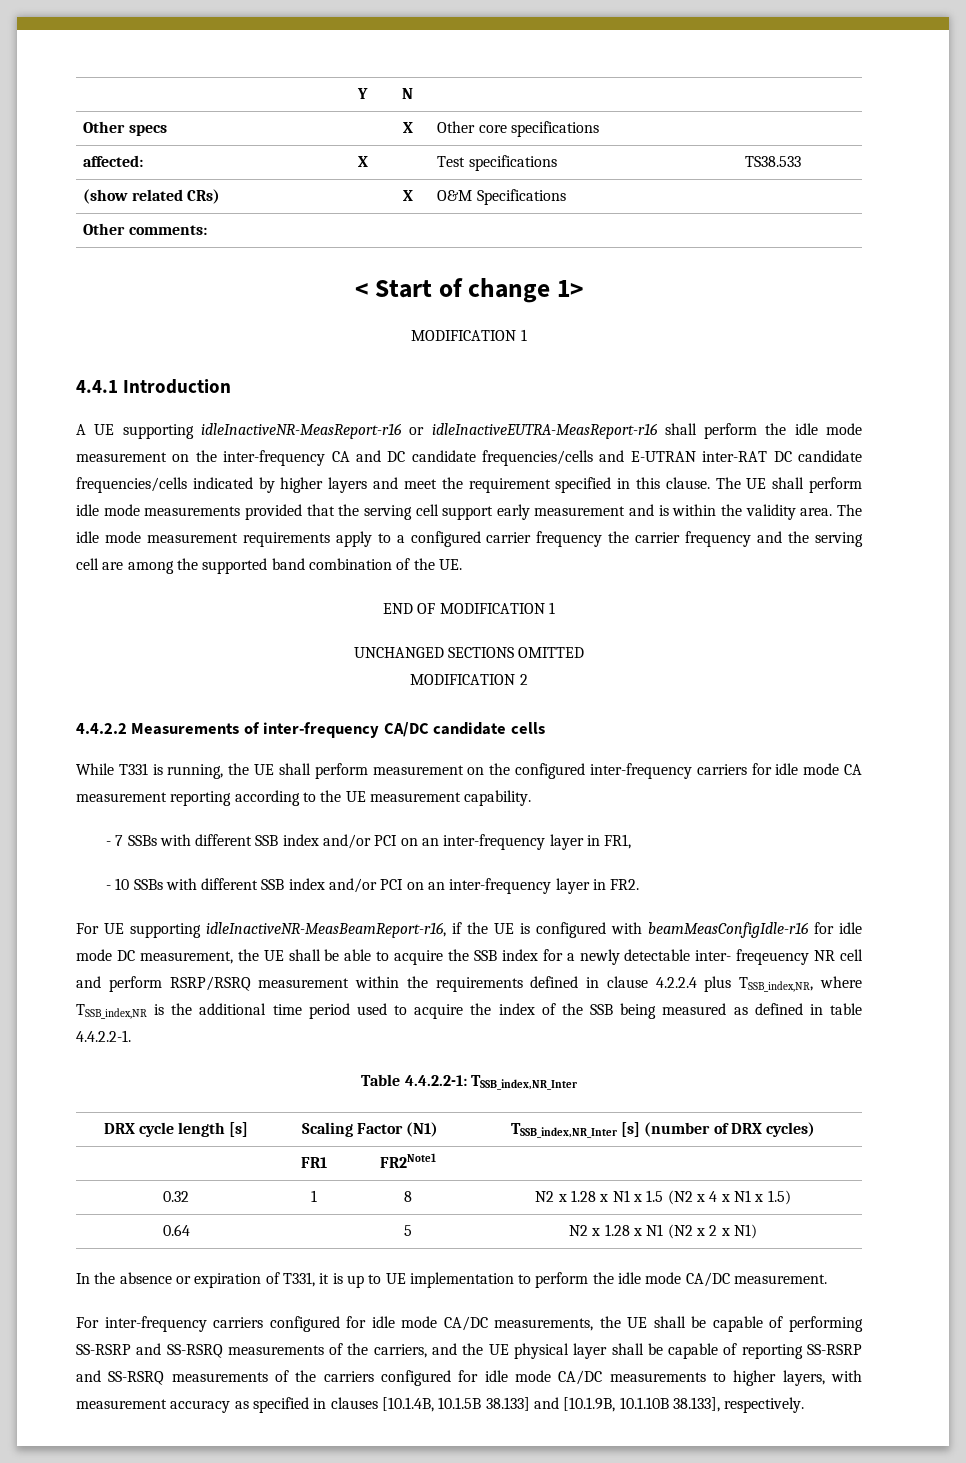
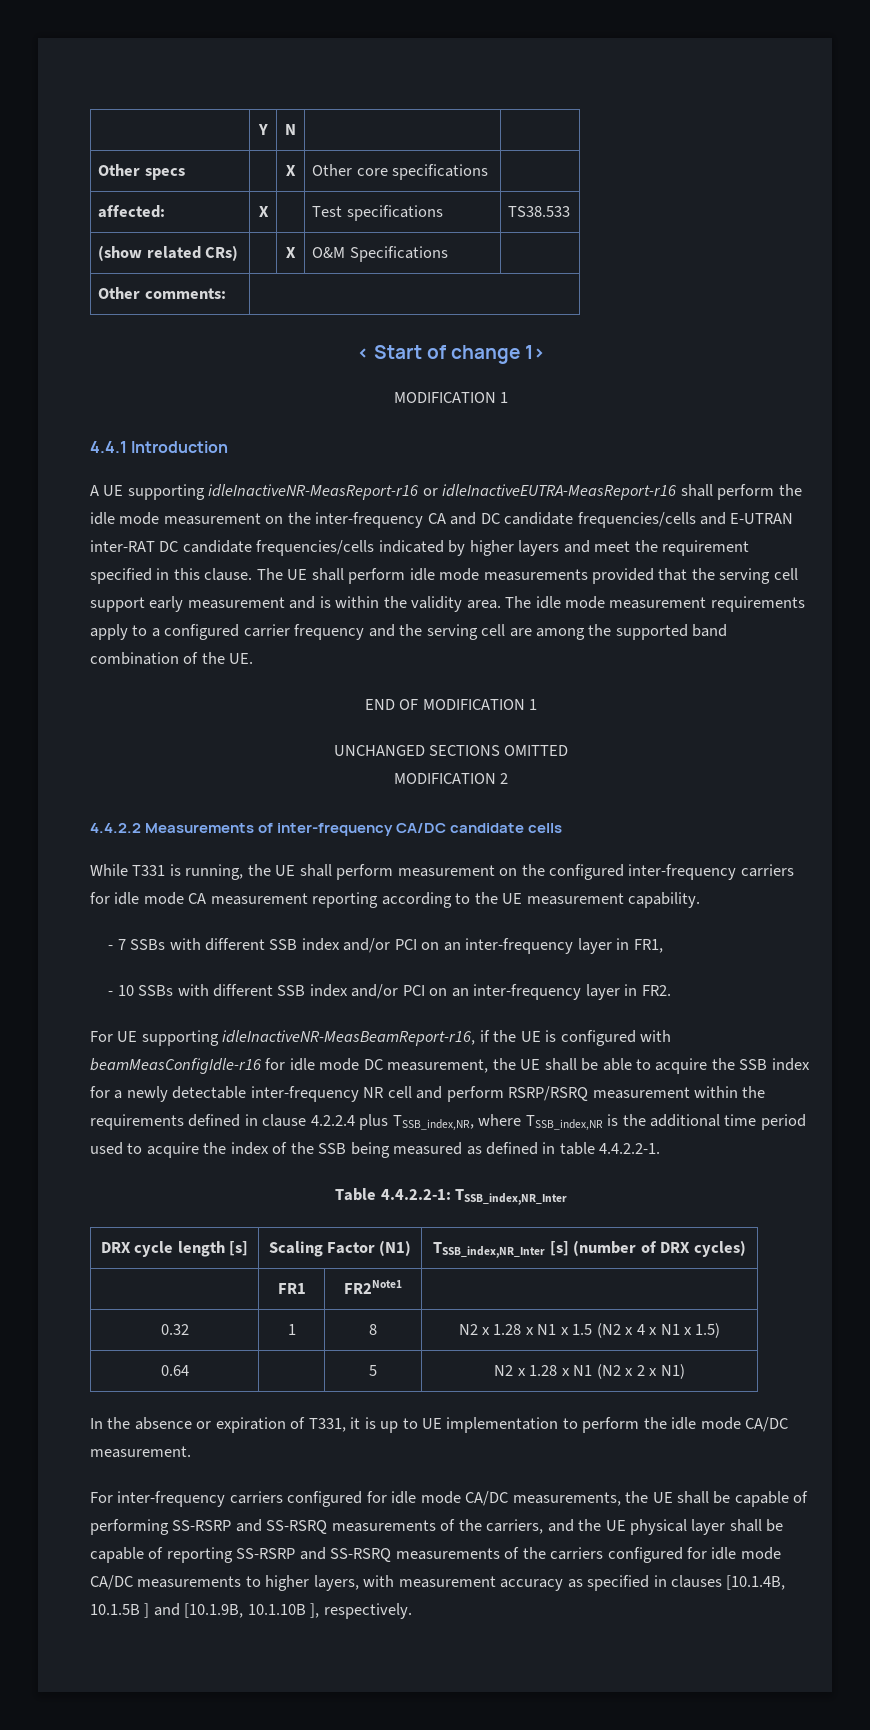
- The idle mode measurement requirements apply to a configured carrier frequency the carrier frequency and the serving cell are among the supported band combination of the UE.
+ The idle mode measurement requirements apply to a configured carrier frequency and the serving cell are among the supported band combination of the UE.
- For UE supporting idleInactiveNR-MeasBeamReport-r16, if the UE is configured with beamMeasConfigIdle-r16 for idle mode DC measurement, the UE shall be able to acquire the SSB index for a newly detectable inter- freqeuency NR cell and perform RSRP/RSRQ measurement within the requirements defined in clause 4.2.2.4 plus TSSB_index,NR, where TSSB_index,NR is the additional time period used to acquire the index of the SSB being measured as defined in table 4.4.2.2-1.
+ For UE supporting idleInactiveNR-MeasBeamReport-r16, if the UE is configured with beamMeasConfigIdle-r16 for idle mode DC measurement, the UE shall be able to acquire the SSB index for a newly detectable inter-frequency NR cell and perform RSRP/RSRQ measurement within the requirements defined in clause 4.2.2.4 plus TSSB_index,NR, where TSSB_index,NR is the additional time period used to acquire the index of the SSB being measured as defined in table 4.4.2.2-1.
- For inter-frequency carriers configured for idle mode CA/DC measurements, the UE shall be capable of performing SS-RSRP and SS-RSRQ measurements of the carriers, and the UE physical layer shall be capable of reporting SS-RSRP and SS-RSRQ measurements of the carriers configured for idle mode CA/DC measurements to higher layers, with measurement accuracy as specified in clauses [10.1.4B, 10.1.5B 38.133] and [10.1.9B, 10.1.10B 38.133], respectively.
+ For inter-frequency carriers configured for idle mode CA/DC measurements, the UE shall be capable of performing SS-RSRP and SS-RSRQ measurements of the carriers, and the UE physical layer shall be capable of reporting SS-RSRP and SS-RSRQ measurements of the carriers configured for idle mode CA/DC measurements to higher layers, with measurement accuracy as specified in clauses [10.1.4B, 10.1.5B ] and [10.1.9B, 10.1.10B ], respectively.

